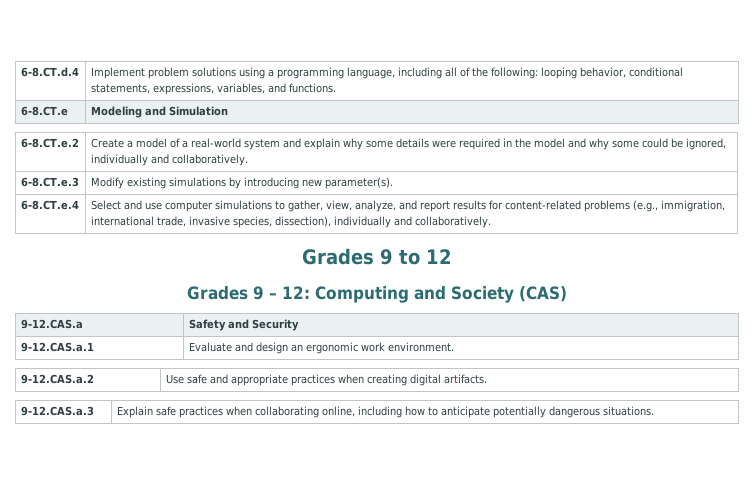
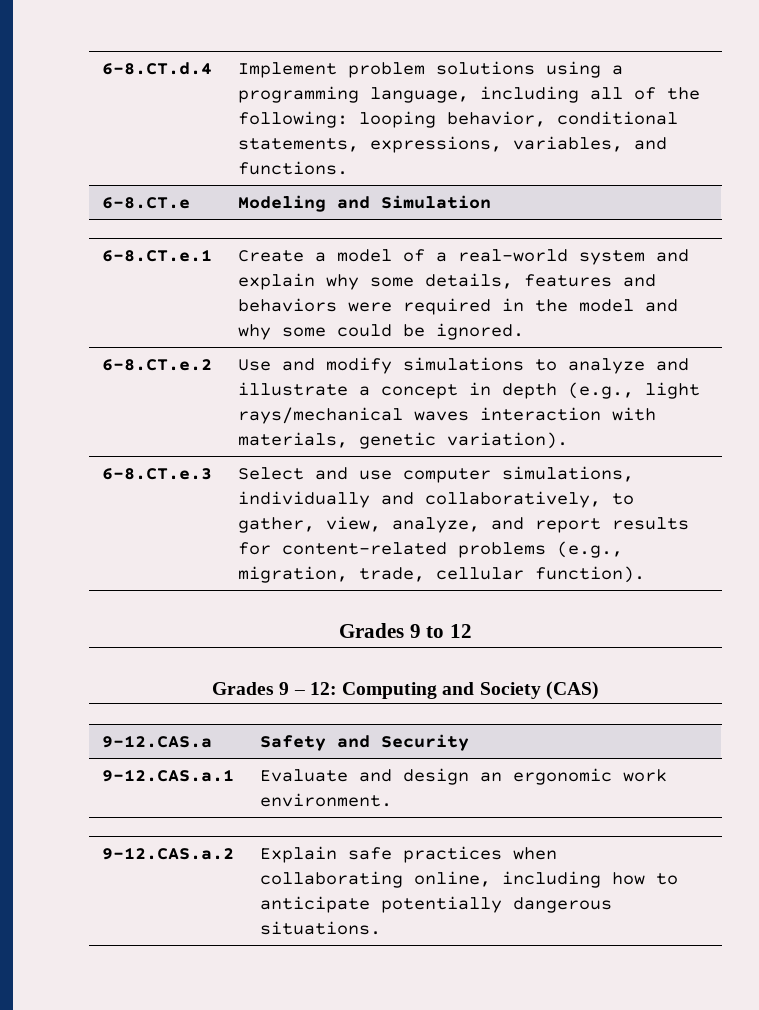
- 6-8.CT.e.2 | Create a model of a real-world system and explain why some details were required in the model and why some could be ignored, individually and collaboratively.
- 6-8.CT.e.3 | Modify existing simulations by introducing new parameter(s).
- 6-8.CT.e.4 | Select and use computer simulations to gather, view, analyze, and report results for content-related problems (e.g., immigration, international trade, invasive species, dissection), individually and collaboratively.
+ 6-8.CT.e.1 | Create a model of a real-world system and explain why some details, features and behaviors were required in the model and why some could be ignored.
+ 6-8.CT.e.2 | Use and modify simulations to analyze and illustrate a concept in depth (e.g., light rays/mechanical waves interaction with materials, genetic variation).
+ 6-8.CT.e.3 | Select and use computer simulations, individually and collaboratively, to gather, view, analyze, and report results for content-related problems (e.g., migration, trade, cellular function).
- 9-12.CAS.a.2 | Use safe and appropriate practices when creating digital artifacts.
- 9-12.CAS.a.3 | Explain safe practices when collaborating online, including how to anticipate potentially dangerous situations.
+ 9-12.CAS.a.2 | Explain safe practices when collaborating online, including how to anticipate potentially dangerous situations.

